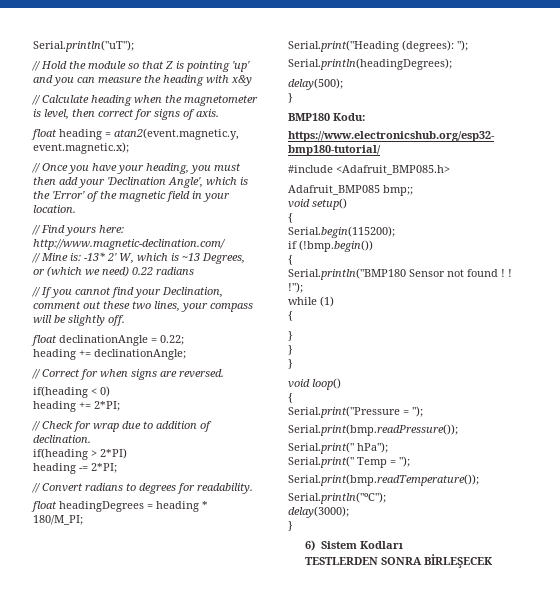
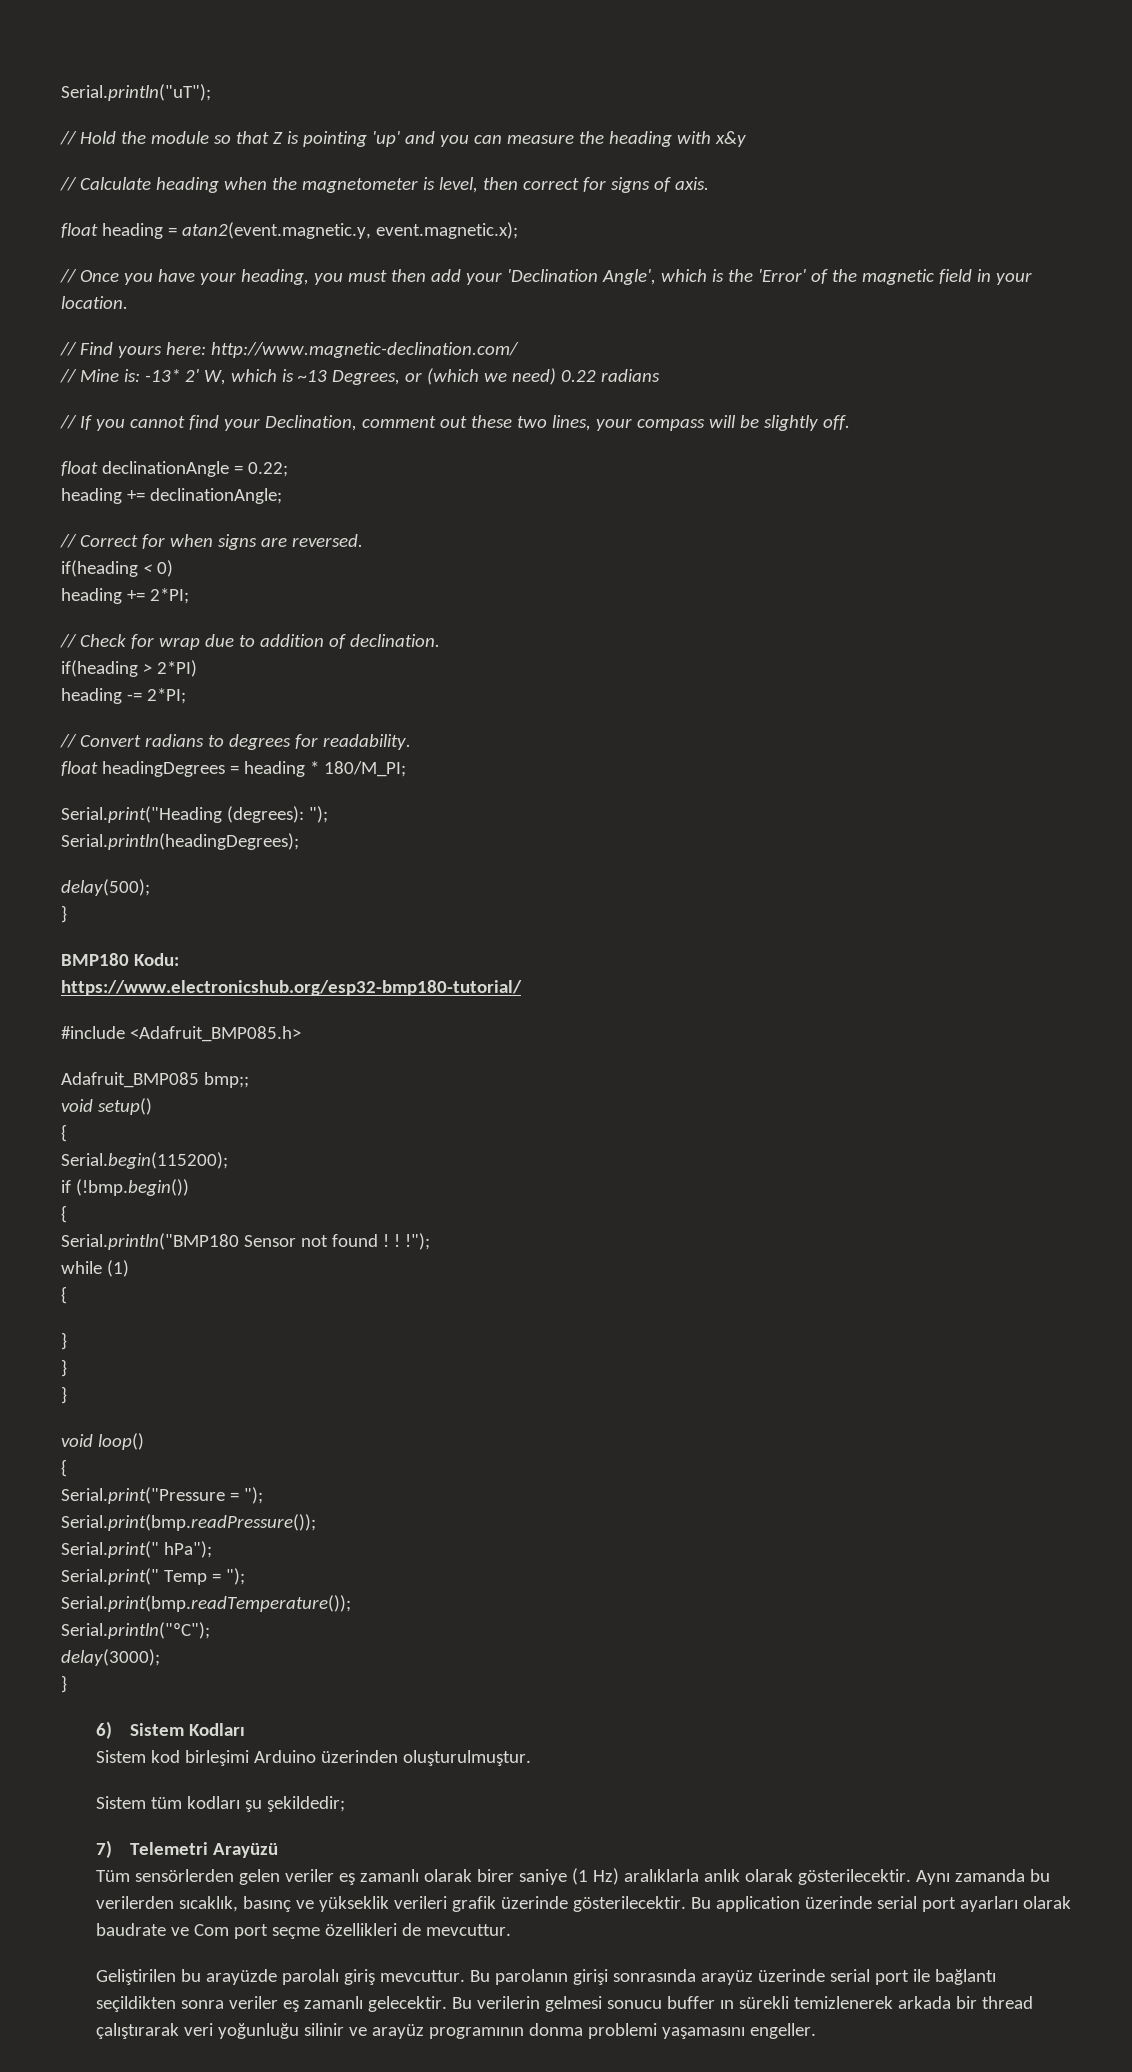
- TESTLERDEN SONRA BİRLEŞECEK
+ Sistem kod birleşimi Arduino üzerinden oluşturulmuştur.
+ Sistem tüm kodları şu şekildedir;
+ 7) Telemetri Arayüzü
+ Tüm sensörlerden gelen veriler eş zamanlı olarak birer saniye (1 Hz) aralıklarla anlık olarak gösterilecektir. Aynı zamanda bu verilerden sıcaklık, basınç ve yükseklik verileri grafik üzerinde gösterilecektir. Bu application üzerinde serial port ayarları olarak baudrate ve Com port seçme özellikleri de mevcuttur.
+ Geliştirilen bu arayüzde parolalı giriş mevcuttur. Bu parolanın girişi sonrasında arayüz üzerinde serial port ile bağlantı seçildikten sonra veriler eş zamanlı gelecektir. Bu verilerin gelmesi sonucu buffer ın sürekli temizlenerek arkada bir thread çalıştırarak veri yoğunluğu silinir ve arayüz programının donma problemi yaşamasını engeller.

